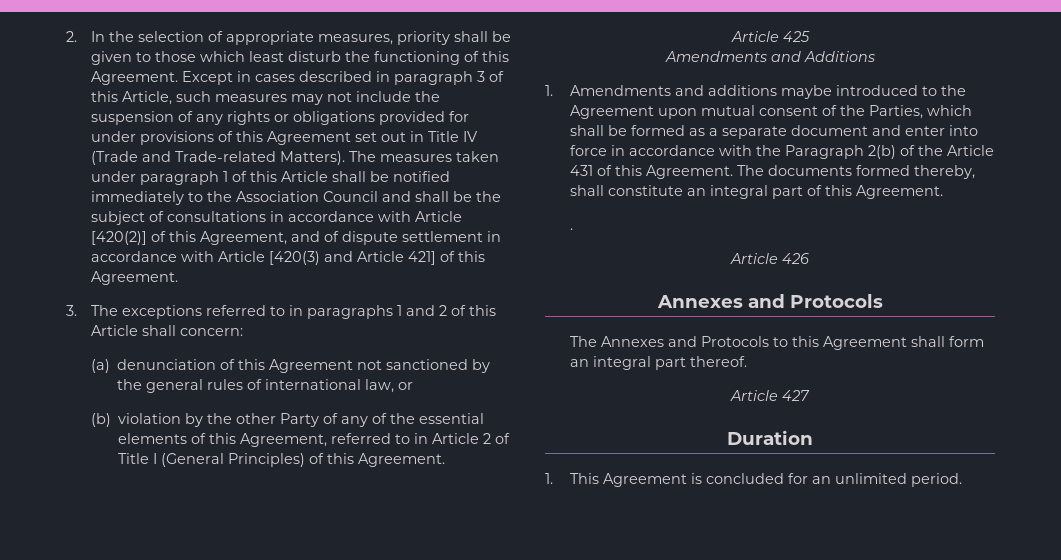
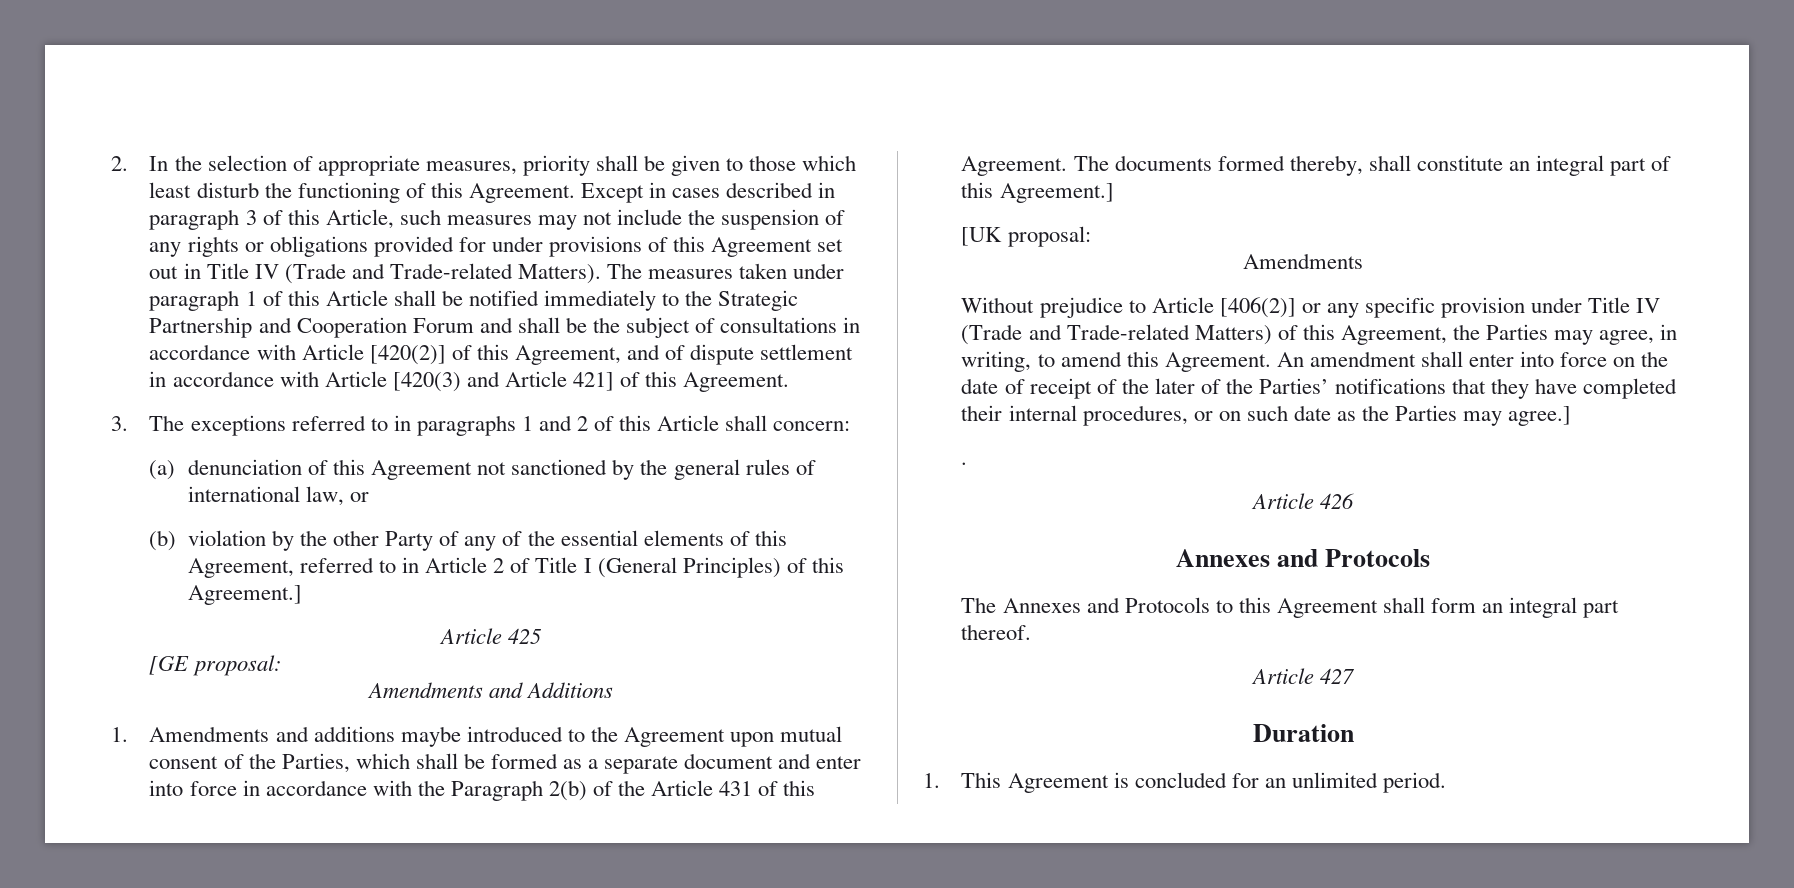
- The measures taken under paragraph 1 of this Article shall be notified immediately to the Association Council and shall be the subject of consultations in accordance with Article [420(2)] of this Agreement, and of dispute settlement in accordance with Article [420(3) and Article 421] of this Agreement.
+ The measures taken under paragraph 1 of this Article shall be notified immediately to the Strategic Partnership and Cooperation Forum and shall be the subject of consultations in accordance with Article [420(2)] of this Agreement, and of dispute settlement in accordance with Article [420(3) and Article 421] of this Agreement.
- (b) violation by the other Party of any of the essential elements of this Agreement, referred to in Article 2 of Title I (General Principles) of this Agreement.
+ (b) violation by the other Party of any of the essential elements of this Agreement, referred to in Article 2 of Title I (General Principles) of this Agreement.]
+ [GE proposal:
- The documents formed thereby, shall constitute an integral part of this Agreement.
+ The documents formed thereby, shall constitute an integral part of this Agreement.]
+ [UK proposal:
+ Amendments
+ Without prejudice to Article [406(2)] or any specific provision under Title IV (Trade and Trade-related Matters) of this Agreement, the Parties may agree, in writing, to amend this Agreement. An amendment shall enter into force on the date of receipt of the later of the Parties’ notifications that they have completed their internal procedures, or on such date as the Parties may agree.]

